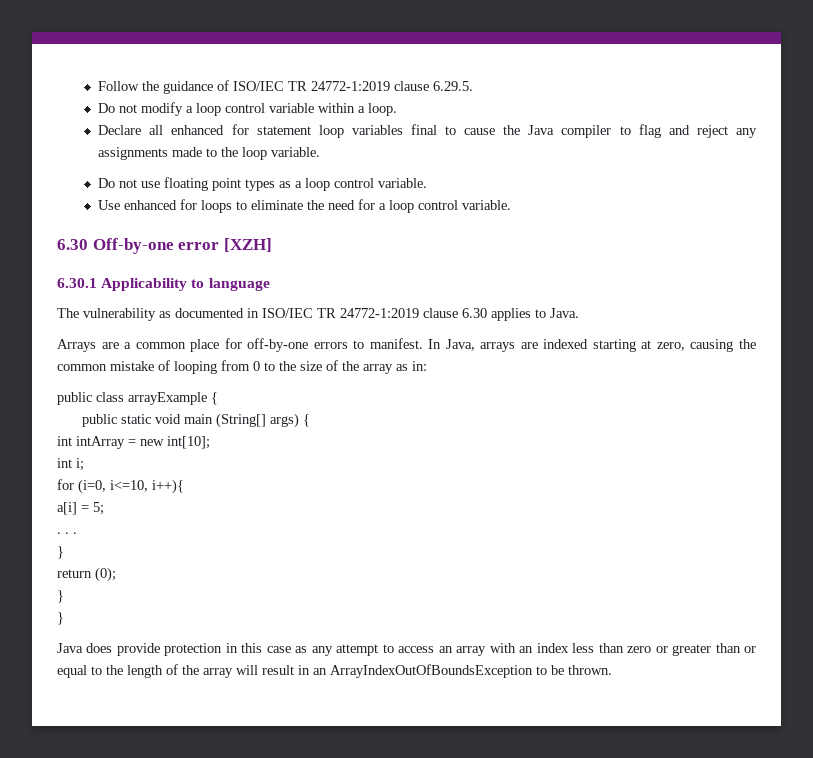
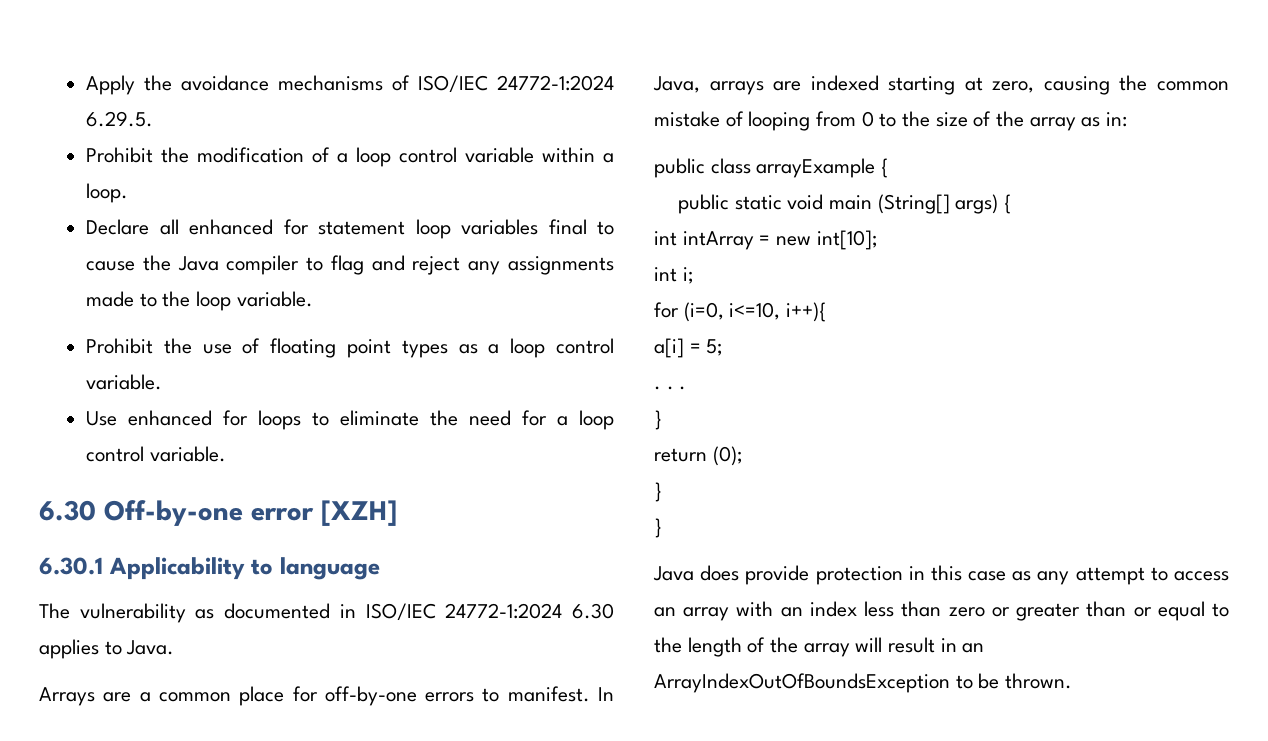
- Follow the guidance of ISO/IEC TR 24772-1:2019 clause 6.29.5.
- Do not modify a loop control variable within a loop.
+ Apply the avoidance mechanisms of ISO/IEC 24772-1:2024 6.29.5.
+ Prohibit the modification of a loop control variable within a loop.
- Do not use floating point types as a loop control variable.
+ Prohibit the use of floating point types as a loop control variable.
- The vulnerability as documented in ISO/IEC TR 24772-1:2019 clause 6.30 applies to Java.
+ The vulnerability as documented in ISO/IEC 24772-1:2024 6.30 applies to Java.

